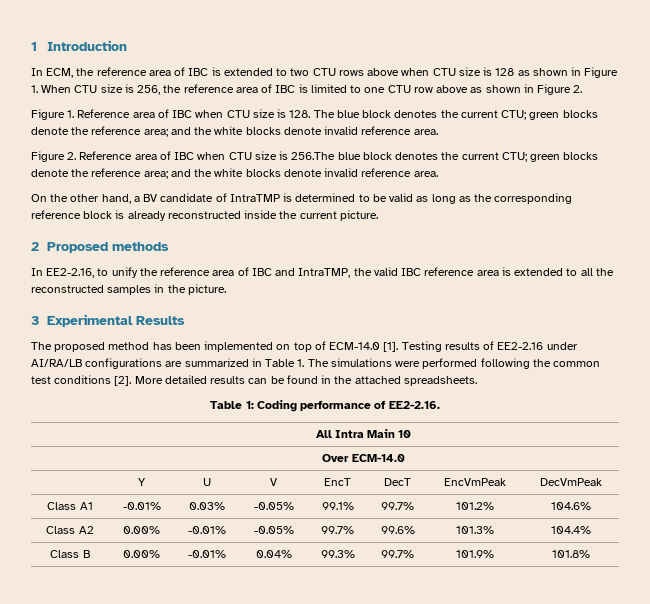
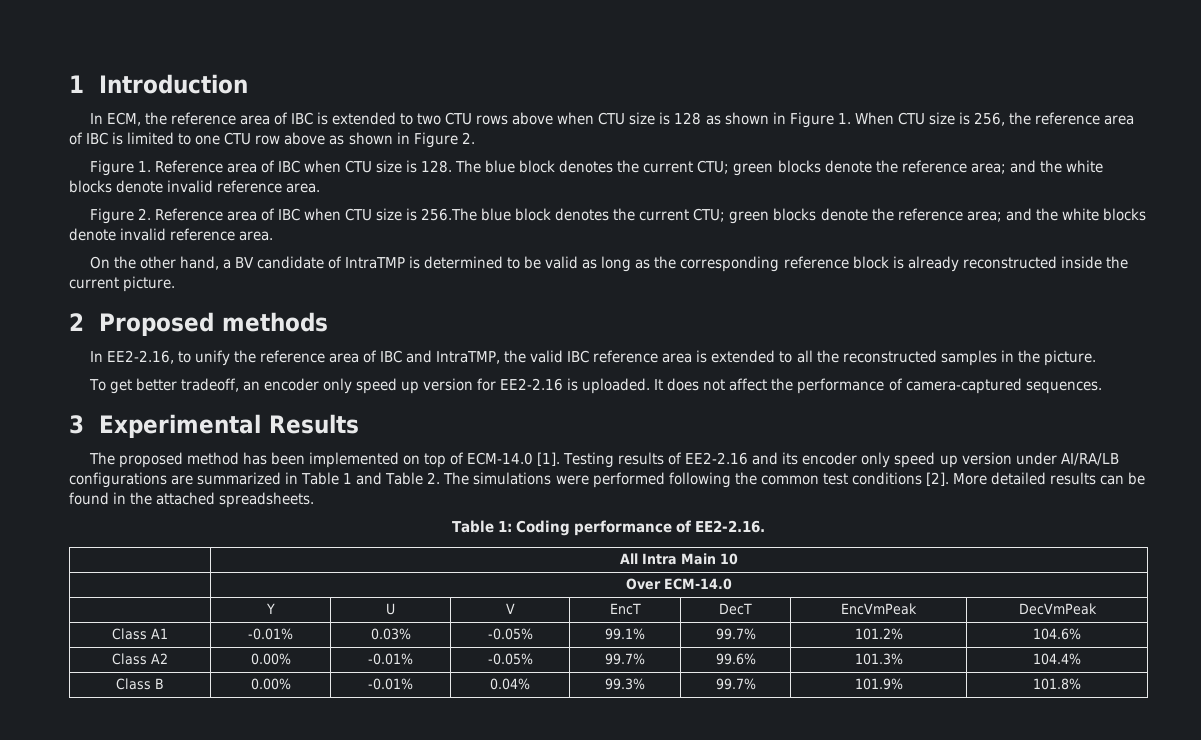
+ To get better tradeoff, an encoder only speed up version for EE2-2.16 is uploaded. It does not affect the performance of camera-captured sequences.
- Testing results of EE2-2.16 under AI/RA/LB configurations are summarized in Table 1. The simulations were performed following the common test conditions [2].
+ Testing results of EE2-2.16 and its encoder only speed up version under AI/RA/LB configurations are summarized in Table 1 and Table 2. The simulations were performed following the common test conditions [2].

